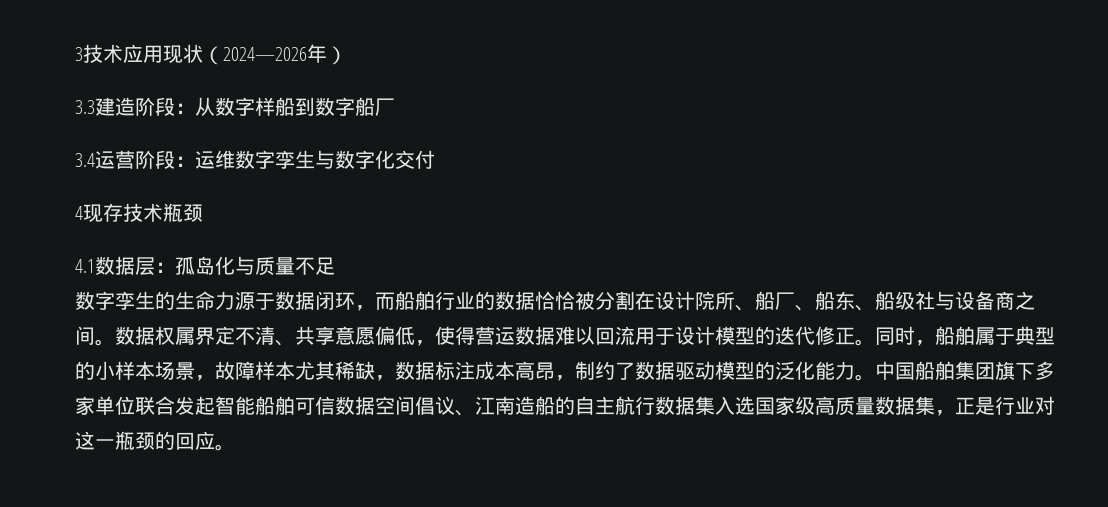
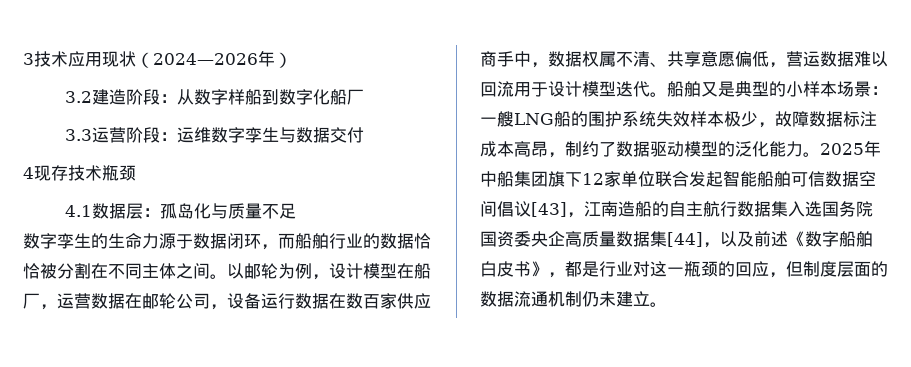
- 3.3建造阶段：从数字样船到数字船厂
+ 3.2建造阶段：从数字样船到数字化船厂
- 3.4运营阶段：运维数字孪生与数字化交付
+ 3.3运营阶段：运维数字孪生与数据交付
- 数字孪生的生命力源于数据闭环，而船舶行业的数据恰恰被分割在设计院所、船厂、船东、船级社与设备商之间。数据权属界定不清、共享意愿偏低，使得营运数据难以回流用于设计模型的迭代修正。同时，船舶属于典型的小样本场景，故障样本尤其稀缺，数据标注成本高昂，制约了数据驱动模型的泛化能力。
+ 数字孪生的生命力源于数据闭环，而船舶行业的数据恰恰被分割在不同主体之间。以邮轮为例，设计模型在船厂，运营数据在邮轮公司，设备运行数据在数百家供应商手中，数据权属不清、共享意愿偏低，营运数据难以回流用于设计模型迭代。船舶又是典型的小样本场景：一艘LNG船的围护系统失效样本极少，故障数据标注成本高昂，制约了数据驱动模型的泛化能力。
- 中国船舶集团旗下多家单位联合发起智能船舶可信数据空间倡议、江南造船的自主航行数据集入选国家级高质量数据集，正是行业对这一瓶颈的回应。
+ 2025年中船集团旗下12家单位联合发起智能船舶可信数据空间倡议[43]，江南造船的自主航行数据集入选国务院国资委央企高质量数据集[44]，以及前述《数字船舶白皮书》，都是行业对这一瓶颈的回应，但制度层面的数据流通机制仍未建立。

